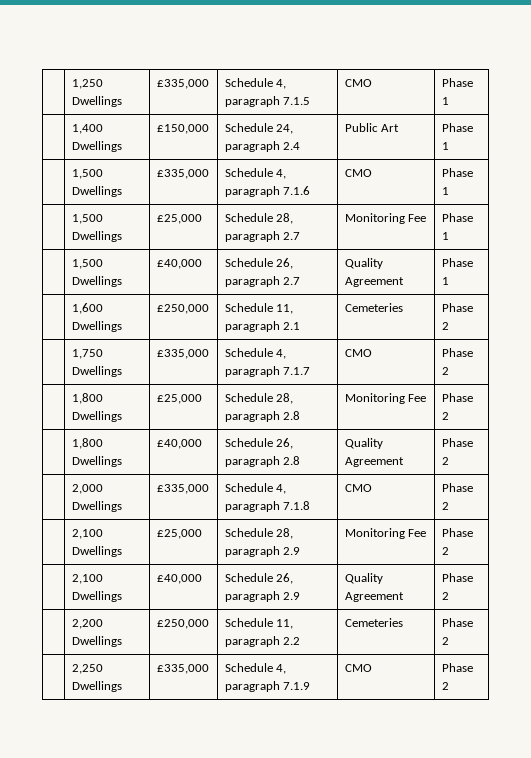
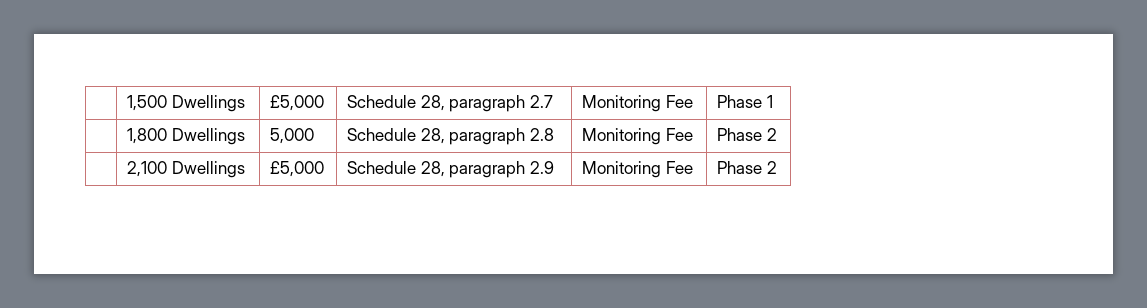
- | 1,250 Dwellings | £335,000 | Schedule 4, paragraph 7.1.5 | CMO | Phase 1
- | 1,400 Dwellings | £150,000 | Schedule 24, paragraph 2.4 | Public Art | Phase 1
- | 1,500 Dwellings | £335,000 | Schedule 4, paragraph 7.1.6 | CMO | Phase 1
- | 1,500 Dwellings | £25,000 | Schedule 28, paragraph 2.7 | Monitoring Fee | Phase 1
+ | 1,500 Dwellings | £5,000 | Schedule 28, paragraph 2.7 | Monitoring Fee | Phase 1
- | 1,500 Dwellings | £40,000 | Schedule 26, paragraph 2.7 | Quality Agreement | Phase 1
- | 1,600 Dwellings | £250,000 | Schedule 11, paragraph 2.1 | Cemeteries | Phase 2
- | 1,750 Dwellings | £335,000 | Schedule 4, paragraph 7.1.7 | CMO | Phase 2
- | 1,800 Dwellings | £25,000 | Schedule 28, paragraph 2.8 | Monitoring Fee | Phase 2
+ | 1,800 Dwellings | 5,000 | Schedule 28, paragraph 2.8 | Monitoring Fee | Phase 2
- | 1,800 Dwellings | £40,000 | Schedule 26, paragraph 2.8 | Quality Agreement | Phase 2
- | 2,000 Dwellings | £335,000 | Schedule 4, paragraph 7.1.8 | CMO | Phase 2
- | 2,100 Dwellings | £25,000 | Schedule 28, paragraph 2.9 | Monitoring Fee | Phase 2
+ | 2,100 Dwellings | £5,000 | Schedule 28, paragraph 2.9 | Monitoring Fee | Phase 2
- | 2,100 Dwellings | £40,000 | Schedule 26, paragraph 2.9 | Quality Agreement | Phase 2
- | 2,200 Dwellings | £250,000 | Schedule 11, paragraph 2.2 | Cemeteries | Phase 2
- | 2,250 Dwellings | £335,000 | Schedule 4, paragraph 7.1.9 | CMO | Phase 2

